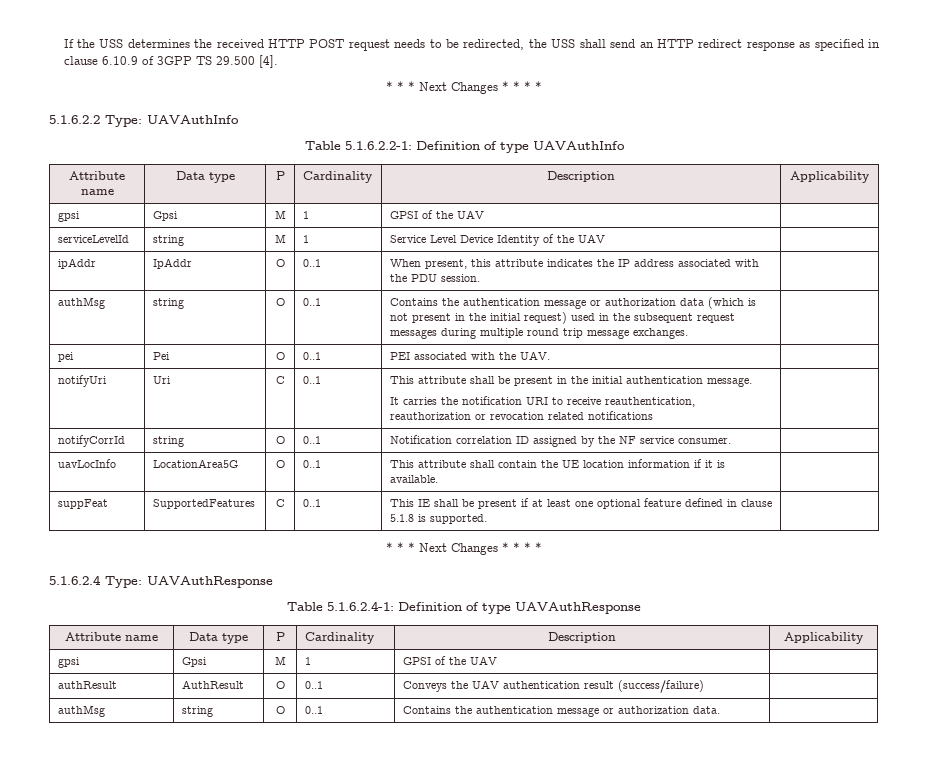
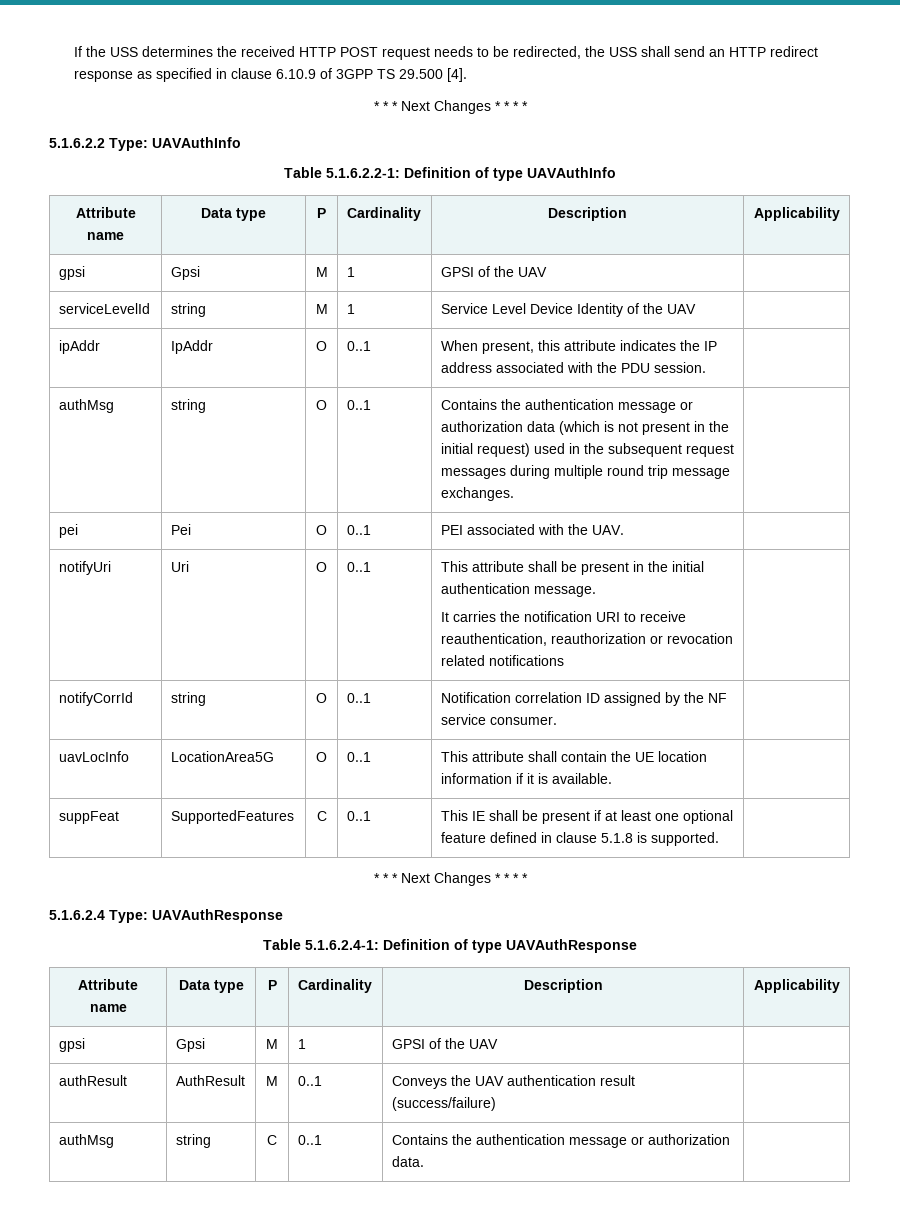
- notifyUri | Uri | C | 0..1 | This attribute shall be present in the initial authentication message.
+ notifyUri | Uri | O | 0..1 | This attribute shall be present in the initial authentication message.
- authResult | AuthResult | O | 0..1 | Conveys the UAV authentication result (success/failure) |
+ authResult | AuthResult | M | 0..1 | Conveys the UAV authentication result (success/failure) |
- authMsg | string | O | 0..1 | Contains the authentication message or authorization data. |
+ authMsg | string | C | 0..1 | Contains the authentication message or authorization data. |

